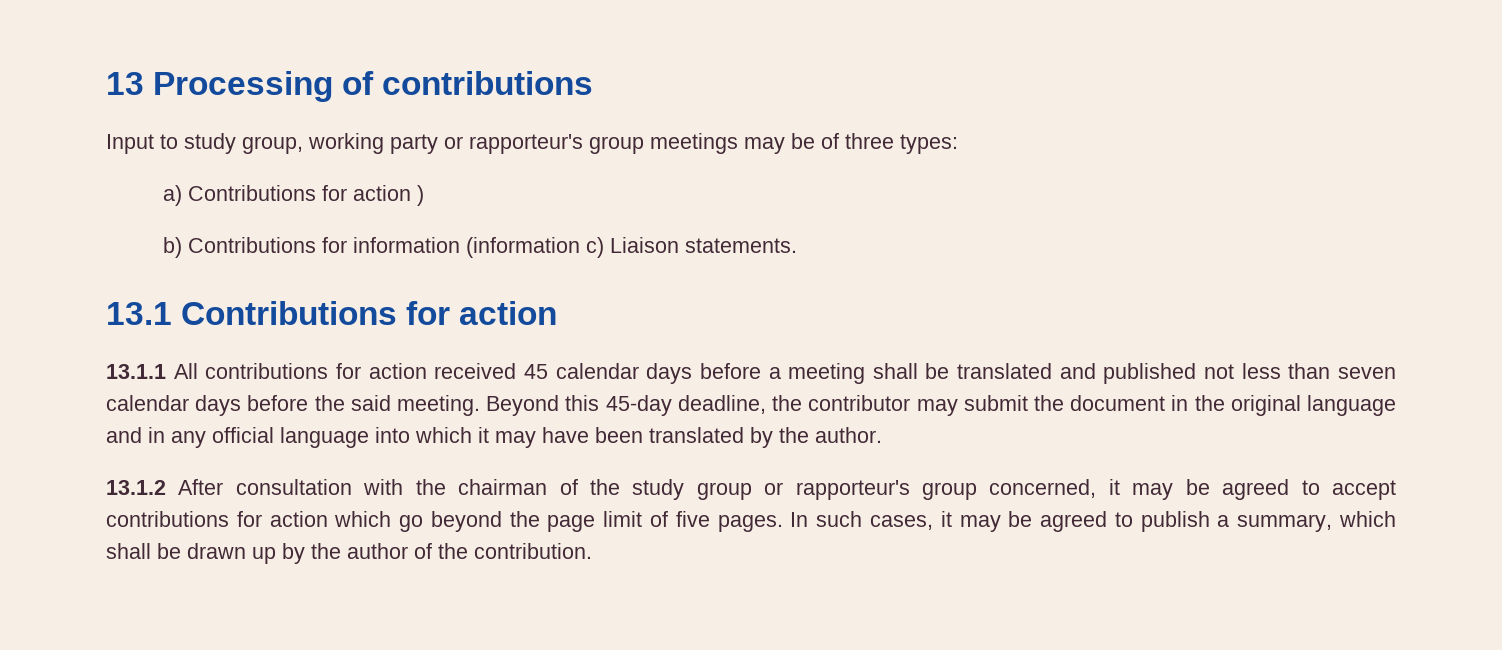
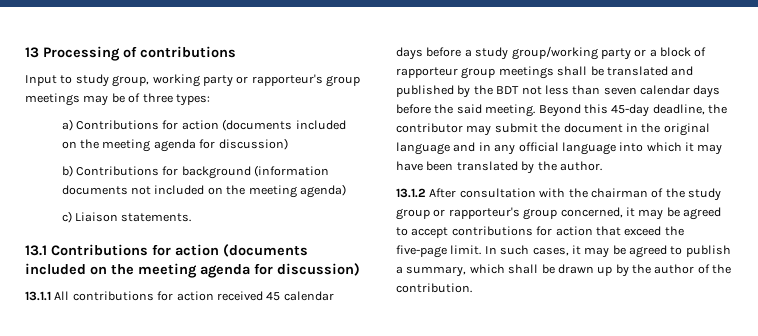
- a) Contributions for action )
- b) Contributions for information (information c) Liaison statements.
+ a) Contributions for action (documents included on the meeting agenda for discussion)
+ b) Contributions for background (information documents not included on the meeting agenda)
+ c) Liaison statements.
- 13.1 Contributions for action
+ 13.1 Contributions for action (documents included on the meeting agenda for discussion)
- 13.1.1 All contributions for action received 45 calendar days before a meeting shall be translated and published not less than seven calendar days before the said meeting.
+ 13.1.1 All contributions for action received 45 calendar days before a study group/working party or a block of rapporteur group meetings shall be translated and published by the BDT not less than seven calendar days before the said meeting.
- 13.1.2 After consultation with the chairman of the study group or rapporteur's group concerned, it may be agreed to accept contributions for action which go beyond the page limit of five pages.
+ 13.1.2 After consultation with the chairman of the study group or rapporteur's group concerned, it may be agreed to accept contributions for action that exceed the five-page limit.

